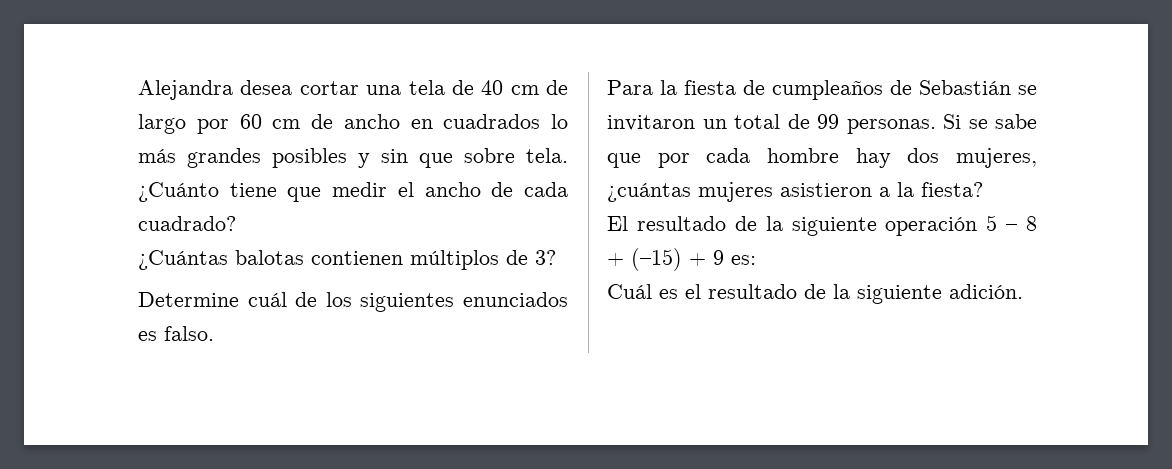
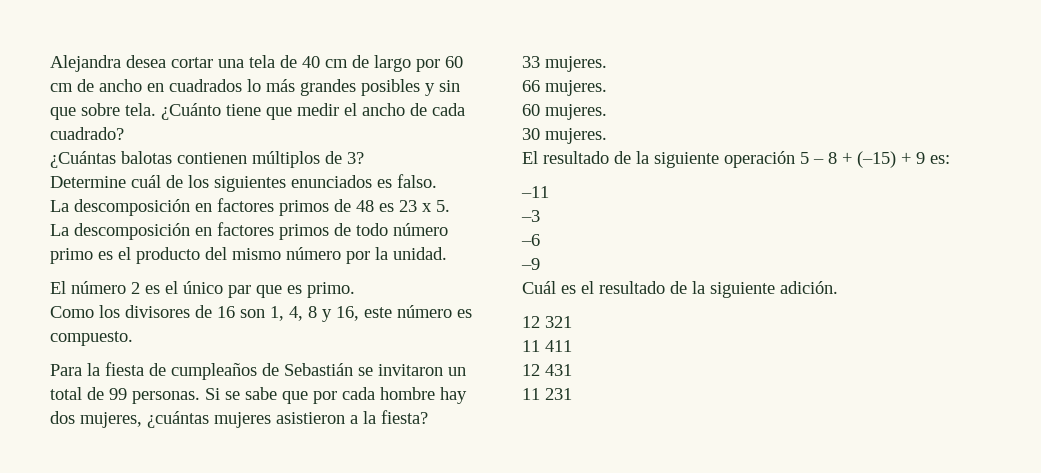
+ La descomposición en factores primos de 48 es 23 x 5.
+ La descomposición en factores primos de todo número primo es el producto del mismo número por la unidad.
+ El número 2 es el único par que es primo.
+ Como los divisores de 16 son 1, 4, 8 y 16, este número es compuesto.
+ 33 mujeres.
+ 66 mujeres.
+ 60 mujeres.
+ 30 mujeres.
+ –11
+ –3
+ –6
+ –9
+ 12 321
+ 11 411
+ 12 431
+ 11 231

